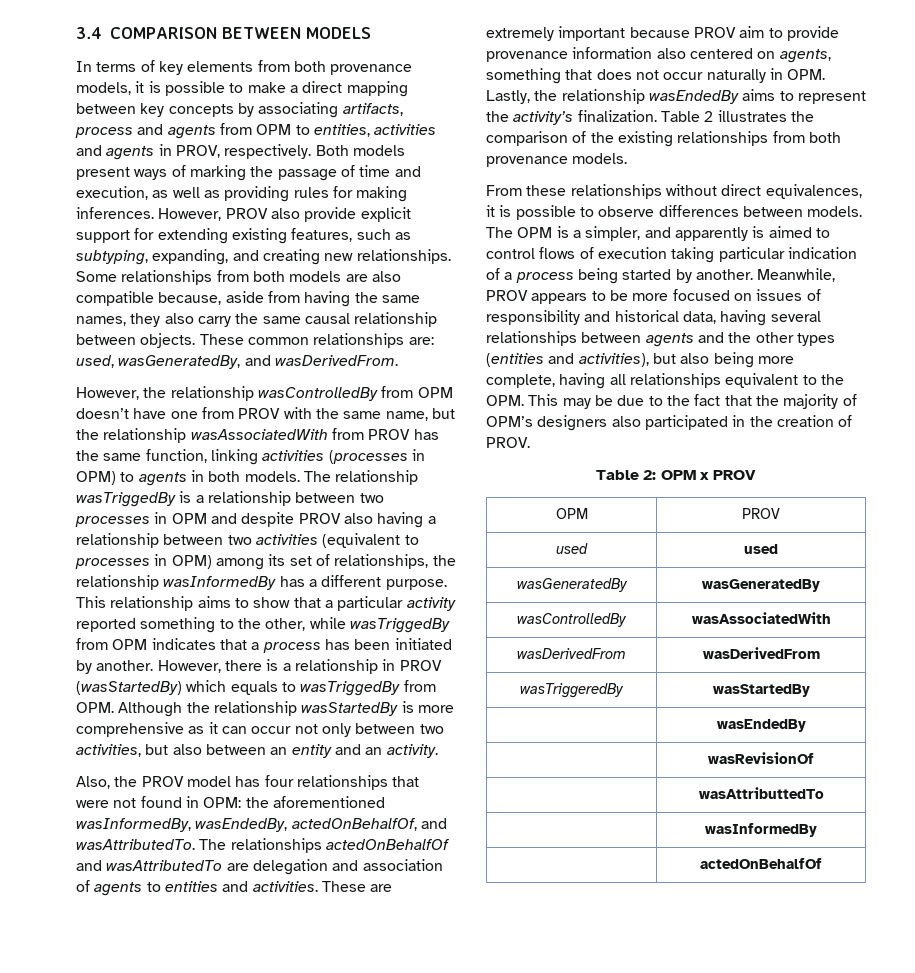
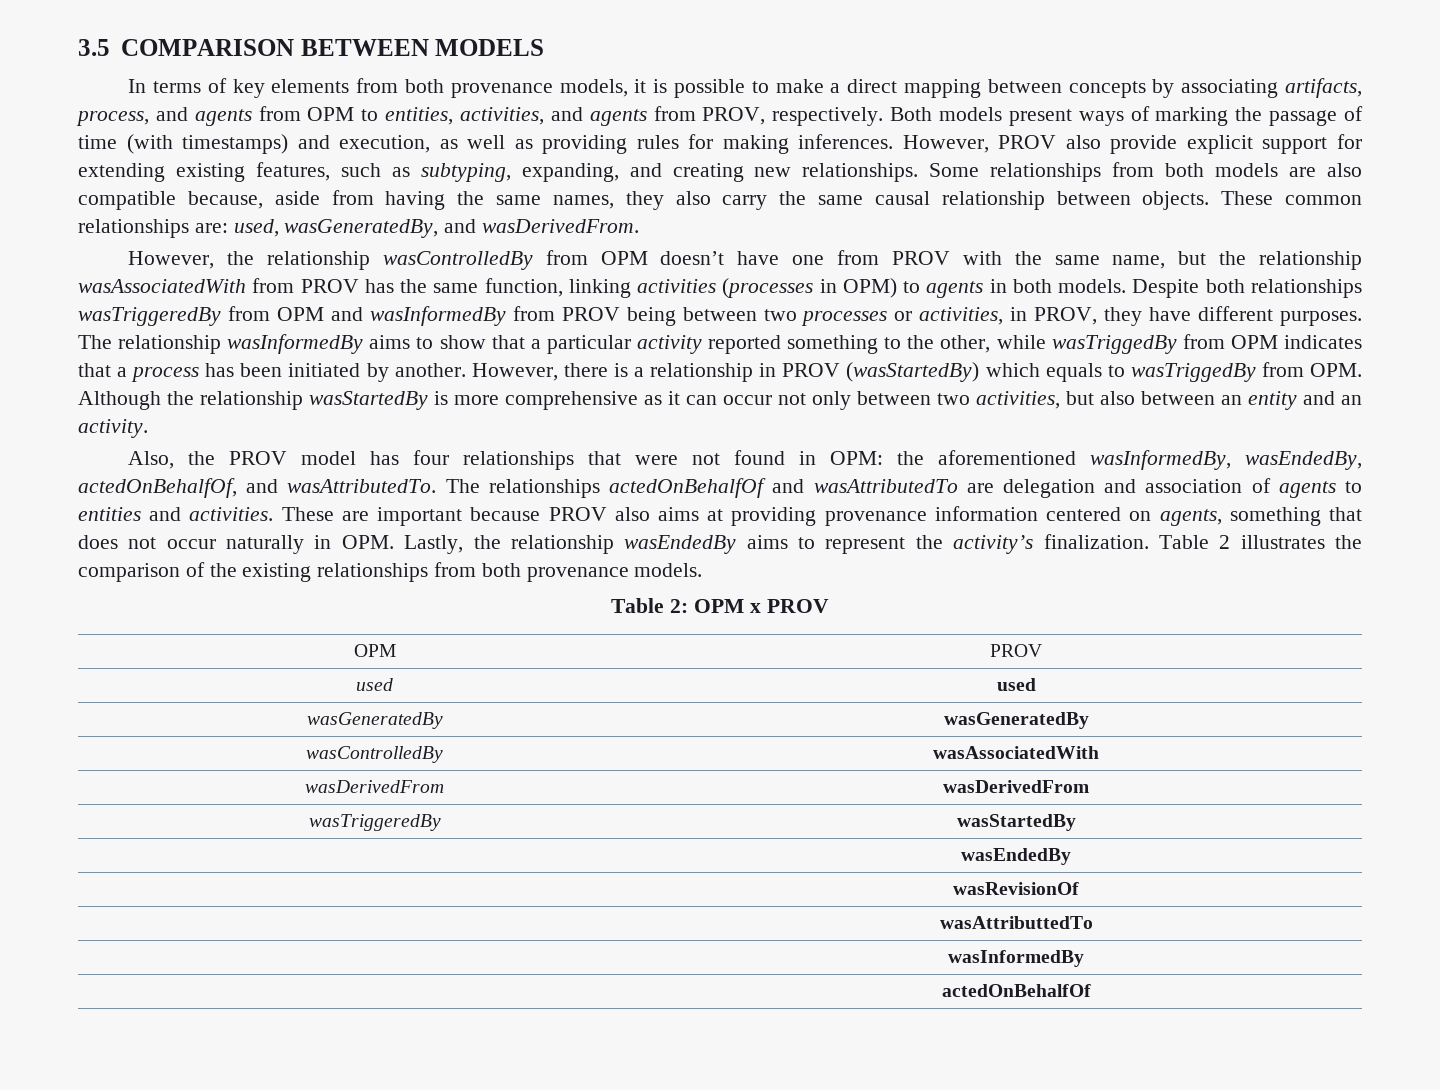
- 3.4 COMPARISON BETWEEN MODELS
+ 3.5 COMPARISON BETWEEN MODELS
- In terms of key elements from both provenance models, it is possible to make a direct mapping between key concepts by associating artifacts, process and agents from OPM to entities, activities and agents in PROV, respectively.
+ In terms of key elements from both provenance models, it is possible to make a direct mapping between concepts by associating artifacts, process, and agents from OPM to entities, activities, and agents from PROV, respectively.
- Both models present ways of marking the passage of time and execution, as well as providing rules for making inferences.
+ Both models present ways of marking the passage of time (with timestamps) and execution, as well as providing rules for making inferences.
- The relationship wasTriggedBy is a relationship between two processes in OPM and despite PROV also having a relationship between two activities (equivalent to processes in OPM) among its set of relationships, the relationship wasInformedBy has a different purpose. This relationship aims to show that a particular activity reported something to the other, while wasTriggedBy from OPM indicates that a process has been initiated by another.
+ Despite both relationships wasTriggeredBy from OPM and wasInformedBy from PROV being between two processes or activities, in PROV, they have different purposes. The relationship wasInformedBy aims to show that a particular activity reported something to the other, while wasTriggedBy from OPM indicates that a process has been initiated by another.
- These are extremely important because PROV aim to provide provenance information also centered on agents, something that does not occur naturally in OPM. Lastly, the relationship wasEndedBy aims to represent the activity’s finalization.
+ These are important because PROV also aims at providing provenance information centered on agents, something that does not occur naturally in OPM. Lastly, the relationship wasEndedBy aims to represent the activity’s finalization.
- From these relationships without direct equivalences, it is possible to observe differences between models. The OPM is a simpler, and apparently is aimed to control flows of execution taking particular indication of a process being started by another. Meanwhile, PROV appears to be more focused on issues of responsibility and historical data, having several relationships between agents and the other types (entities and activities), but also being more complete, having all relationships equivalent to the OPM. This may be due to the fact that the majority of OPM’s designers also participated in the creation of PROV.

